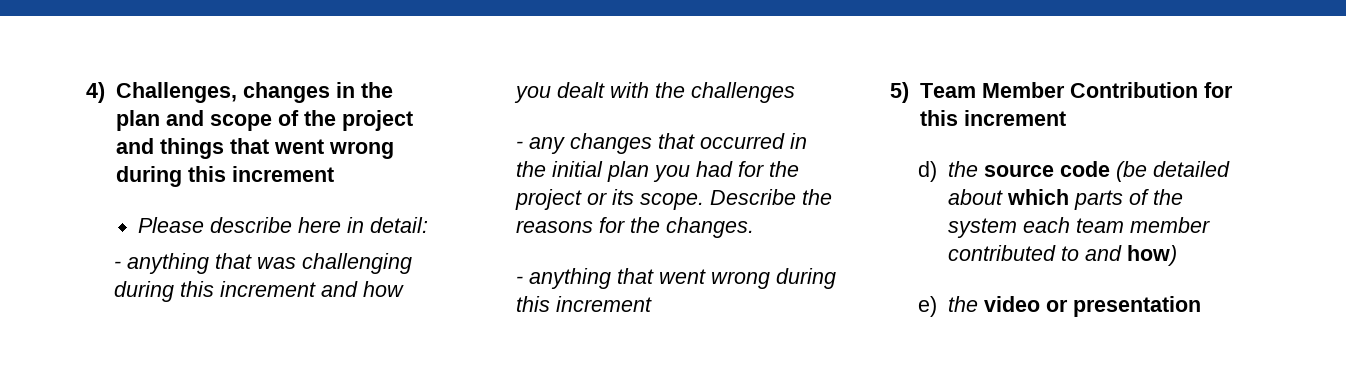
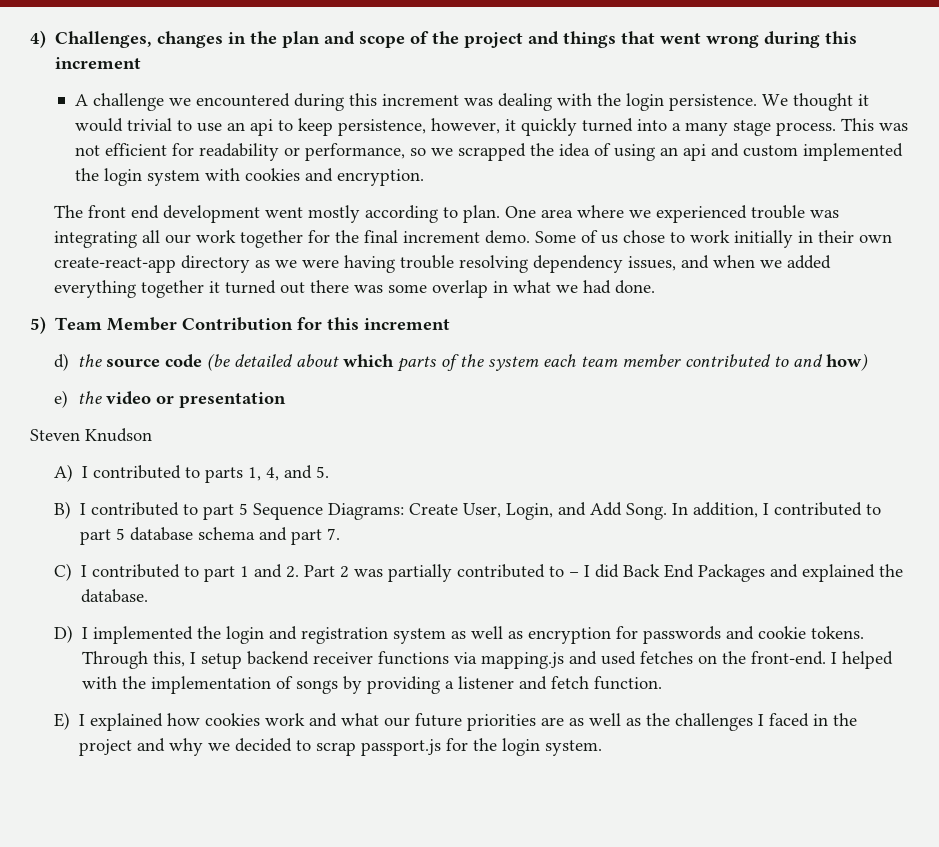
- Please describe here in detail:
- - anything that was challenging during this increment and how you dealt with the challenges
- - any changes that occurred in the initial plan you had for the project or its scope. Describe the reasons for the changes.
- - anything that went wrong during this increment
+ A challenge we encountered during this increment was dealing with the login persistence. We thought it would trivial to use an api to keep persistence, however, it quickly turned into a many stage process. This was not efficient for readability or performance, so we scrapped the idea of using an api and custom implemented the login system with cookies and encryption.
+ The front end development went mostly according to plan. One area where we experienced trouble was integrating all our work together for the final increment demo. Some of us chose to work initially in their own create-react-app directory as we were having trouble resolving dependency issues, and when we added everything together it turned out there was some overlap in what we had done.
+ Steven Knudson
+ A) I contributed to parts 1, 4, and 5.
+ B) I contributed to part 5 Sequence Diagrams: Create User, Login, and Add Song. In addition, I contributed to part 5 database schema and part 7.
+ C) I contributed to part 1 and 2. Part 2 was partially contributed to – I did Back End Packages and explained the database.
+ D) I implemented the login and registration system as well as encryption for passwords and cookie tokens. Through this, I setup backend receiver functions via mapping.js and used fetches on the front-end. I helped with the implementation of songs by providing a listener and fetch function.
+ E) I explained how cookies work and what our future priorities are as well as the challenges I faced in the project and why we decided to scrap passport.js for the login system.

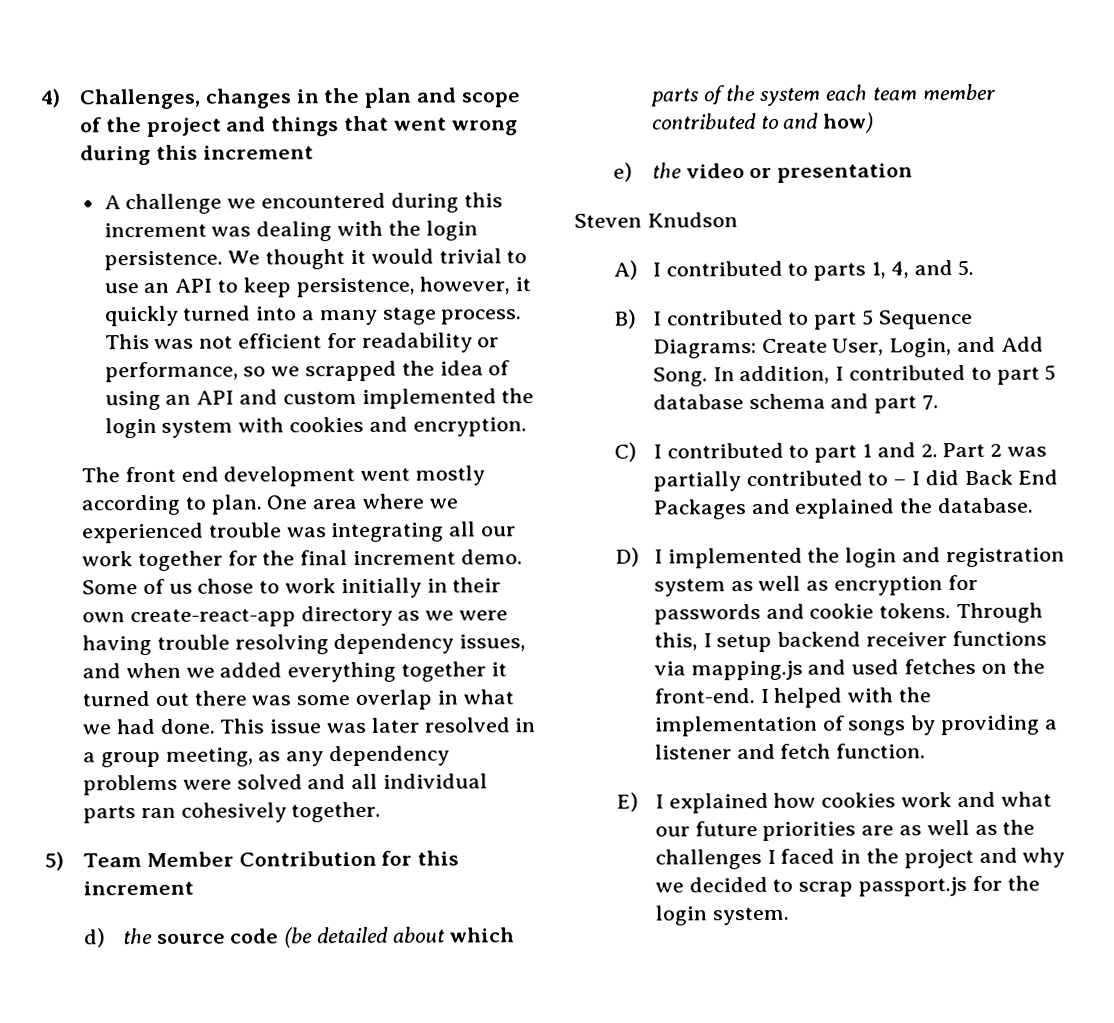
- We thought it would trivial to use an api to keep persistence, however, it quickly turned into a many stage process.
+ We thought it would trivial to use an API to keep persistence, however, it quickly turned into a many stage process.
- This was not efficient for readability or performance, so we scrapped the idea of using an api and custom implemented the login system with cookies and encryption.
+ This was not efficient for readability or performance, so we scrapped the idea of using an API and custom implemented the login system with cookies and encryption.
+ This issue was later resolved in a group meeting, as any dependency problems were solved and all individual parts ran cohesively together.

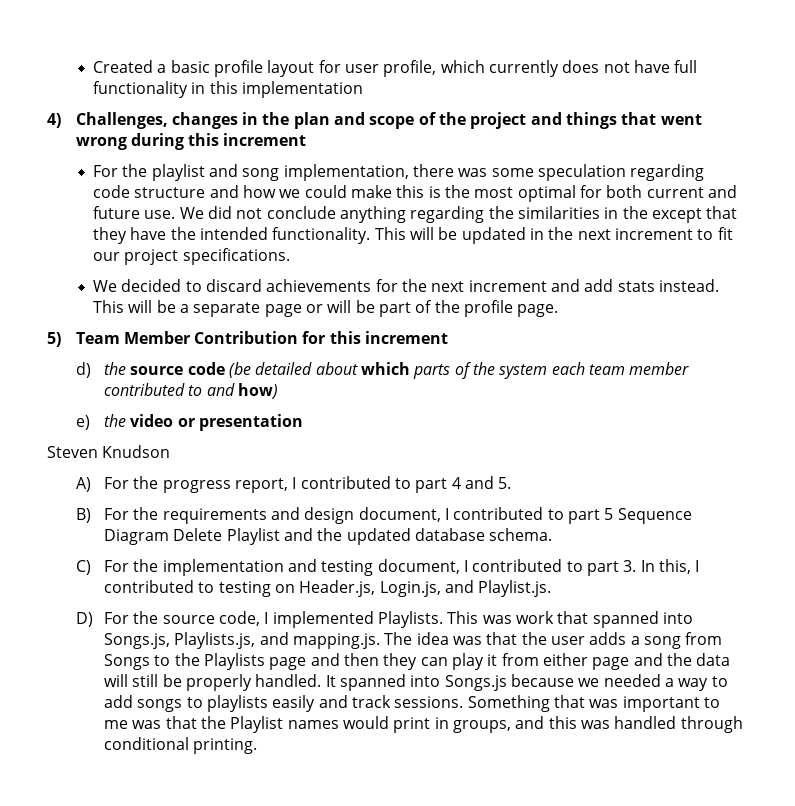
+ Created a basic profile layout for user profile, which currently does not have full functionality in this implementation
- A challenge we encountered during this increment was dealing with the login persistence. We thought it would trivial to use an API to keep persistence, however, it quickly turned into a many stage process. This was not efficient for readability or performance, so we scrapped the idea of using an API and custom implemented the login system with cookies and encryption.
- The front end development went mostly according to plan. One area where we experienced trouble was integrating all our work together for the final increment demo. Some of us chose to work initially in their own create-react-app directory as we were having trouble resolving dependency issues, and when we added everything together it turned out there was some overlap in what we had done. This issue was later resolved in a group meeting, as any dependency problems were solved and all individual parts ran cohesively together.
+ For the playlist and song implementation, there was some speculation regarding code structure and how we could make this is the most optimal for both current and future use. We did not conclude anything regarding the similarities in the except that they have the intended functionality. This will be updated in the next increment to fit our project specifications.
+ We decided to discard achievements for the next increment and add stats instead. This will be a separate page or will be part of the profile page.
- A) I contributed to parts 1, 4, and 5.
- B) I contributed to part 5 Sequence Diagrams: Create User, Login, and Add Song. In addition, I contributed to part 5 database schema and part 7.
- C) I contributed to part 1 and 2. Part 2 was partially contributed to – I did Back End Packages and explained the database.
- D) I implemented the login and registration system as well as encryption for passwords and cookie tokens. Through this, I setup backend receiver functions via mapping.js and used fetches on the front-end. I helped with the implementation of songs by providing a listener and fetch function.
- E) I explained how cookies work and what our future priorities are as well as the challenges I faced in the project and why we decided to scrap passport.js for the login system.
+ A) For the progress report, I contributed to part 4 and 5.
+ B) For the requirements and design document, I contributed to part 5 Sequence Diagram Delete Playlist and the updated database schema.
+ C) For the implementation and testing document, I contributed to part 3. In this, I contributed to testing on Header.js, Login.js, and Playlist.js.
+ D) For the source code, I implemented Playlists. This was work that spanned into Songs.js, Playlists.js, and mapping.js. The idea was that the user adds a song from Songs to the Playlists page and then they can play it from either page and the data will still be properly handled. It spanned into Songs.js because we needed a way to add songs to playlists easily and track sessions. Something that was important to me was that the Playlist names would print in groups, and this was handled through conditional printing.

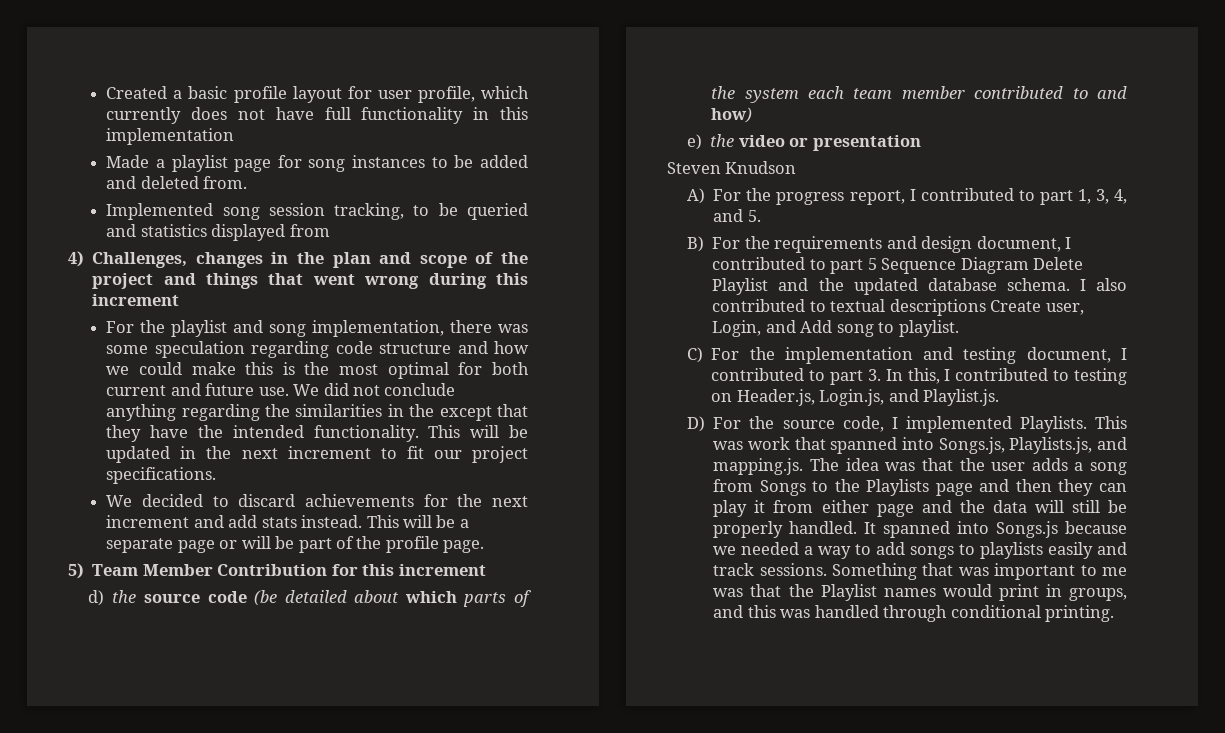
+ Made a playlist page for song instances to be added and deleted from.
+ Implemented song session tracking, to be queried and statistics displayed from
- A) For the progress report, I contributed to part 4 and 5.
+ A) For the progress report, I contributed to part 1, 3, 4, and 5.
+ I also contributed to textual descriptions Create user, Login, and Add song to playlist.

